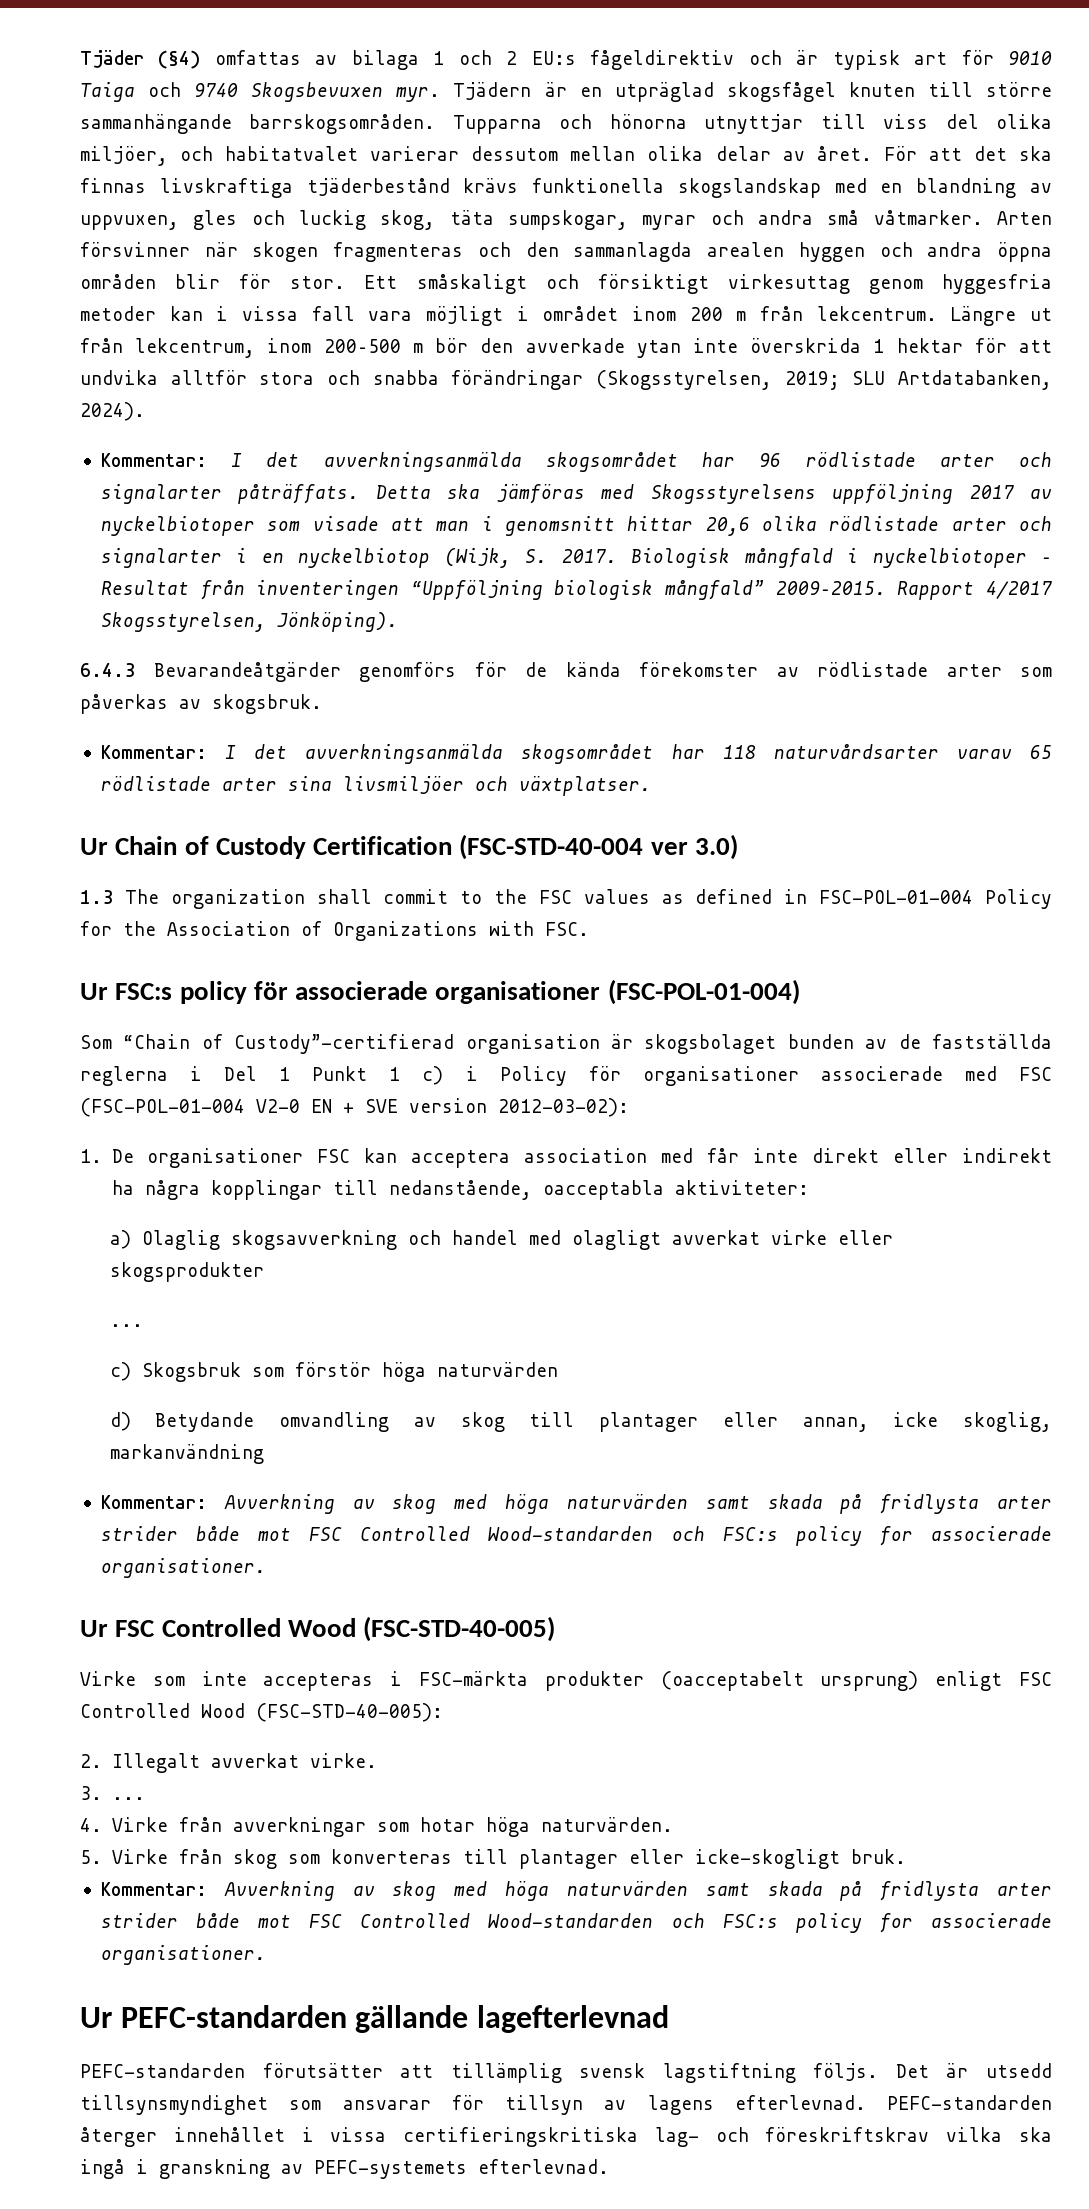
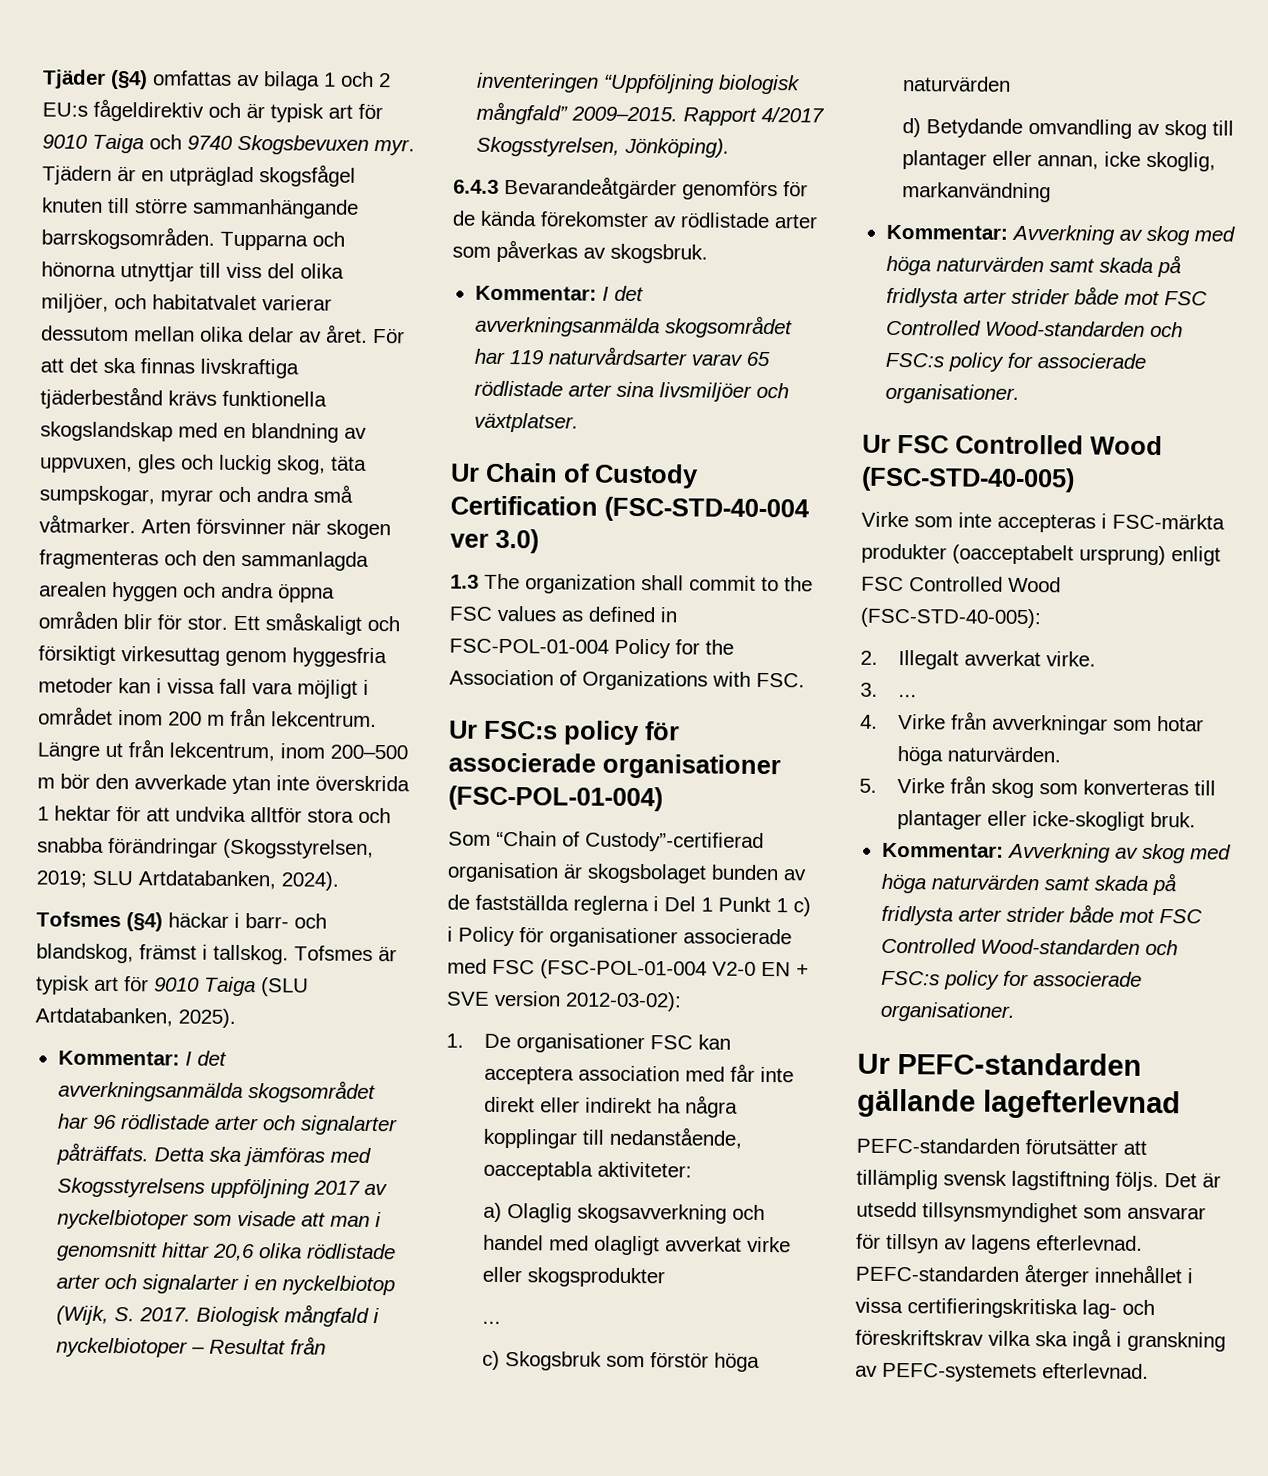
+ Tofsmes (§4) häckar i barr- och blandskog, främst i tallskog. Tofsmes är typisk art för 9010 Taiga (SLU Artdatabanken, 2025).
- Kommentar: I det avverkningsanmälda skogsområdet har 118 naturvårdsarter varav 65 rödlistade arter sina livsmiljöer och växtplatser.
+ Kommentar: I det avverkningsanmälda skogsområdet har 119 naturvårdsarter varav 65 rödlistade arter sina livsmiljöer och växtplatser.

